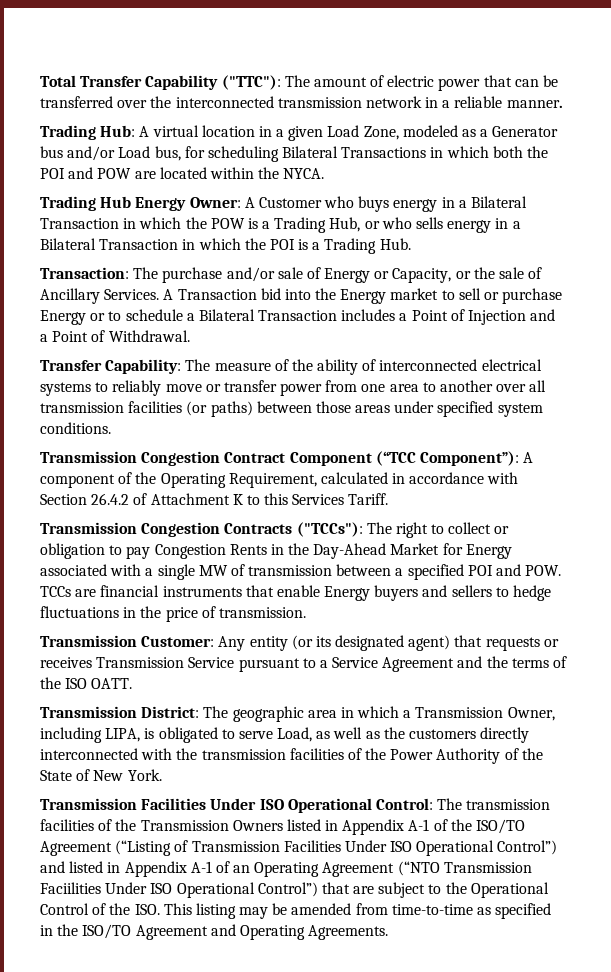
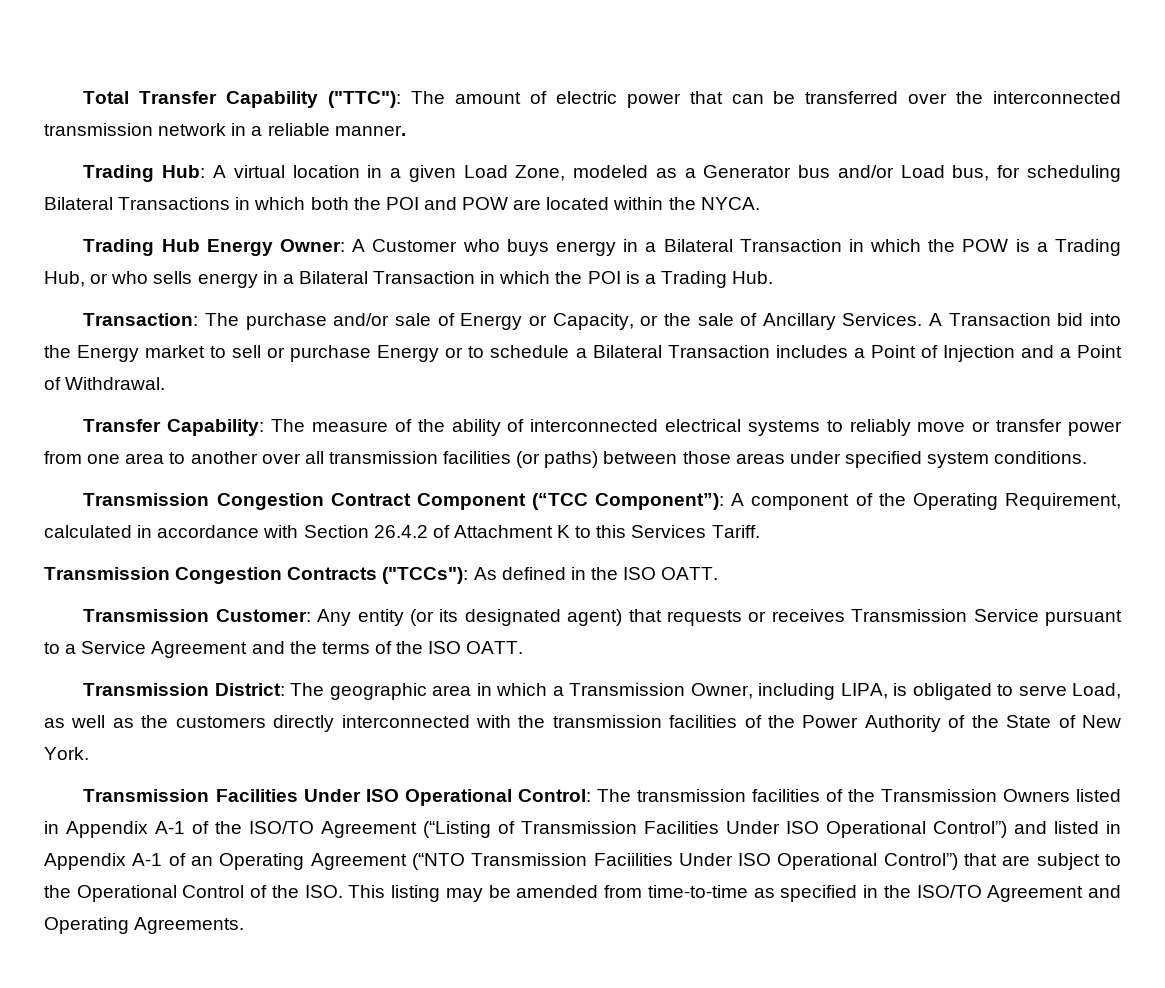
- Transmission Congestion Contracts ("TCCs"): The right to collect or obligation to pay Congestion Rents in the Day-Ahead Market for Energy associated with a single MW of transmission between a specified POI and POW. TCCs are financial instruments that enable Energy buyers and sellers to hedge fluctuations in the price of transmission.
+ Transmission Congestion Contracts ("TCCs"): As defined in the ISO OATT.

